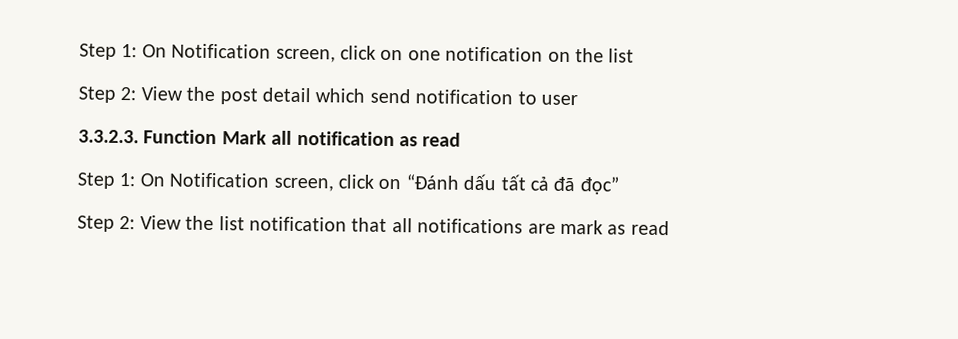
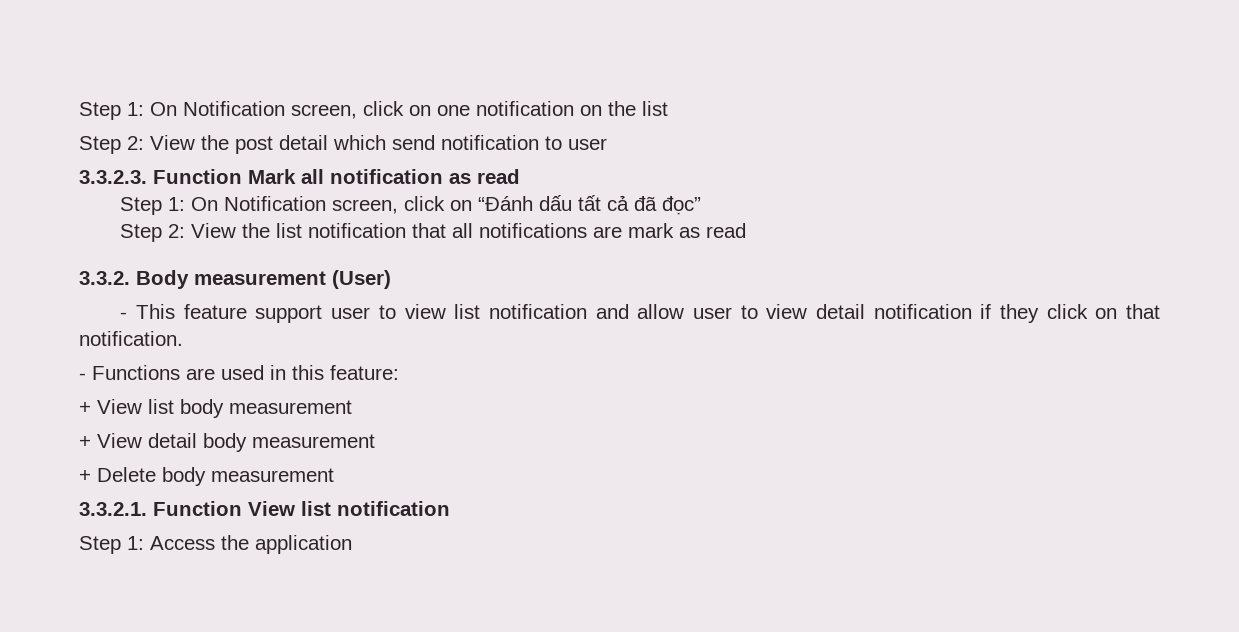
+ 3.3.2. Body measurement (User)
+ - This feature support user to view list notification and allow user to view detail notification if they click on that notification.
+ - Functions are used in this feature:
+ + View list body measurement
+ + View detail body measurement
+ + Delete body measurement
+ 3.3.2.1. Function View list notification
+ Step 1: Access the application

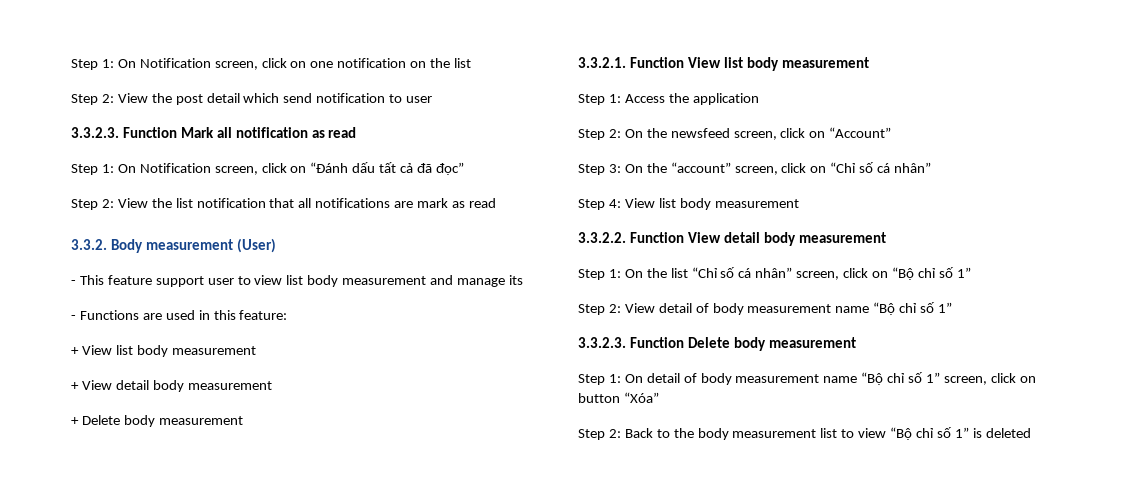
- - This feature support user to view list notification and allow user to view detail notification if they click on that notification.
+ - This feature support user to view list body measurement and manage its
- 3.3.2.1. Function View list notification
+ 3.3.2.1. Function View list body measurement
+ Step 2: On the newsfeed screen, click on “Account”
+ Step 3: On the “account” screen, click on “Chỉ số cá nhân”
+ Step 4: View list body measurement
+ 3.3.2.2. Function View detail body measurement
+ Step 1: On the list “Chỉ số cá nhân” screen, click on “Bộ chỉ số 1”
+ Step 2: View detail of body measurement name “Bộ chỉ số 1”
+ 3.3.2.3. Function Delete body measurement
+ Step 1: On detail of body measurement name “Bộ chỉ số 1” screen, click on button “Xóa”
+ Step 2: Back to the body measurement list to view “Bộ chỉ số 1” is deleted

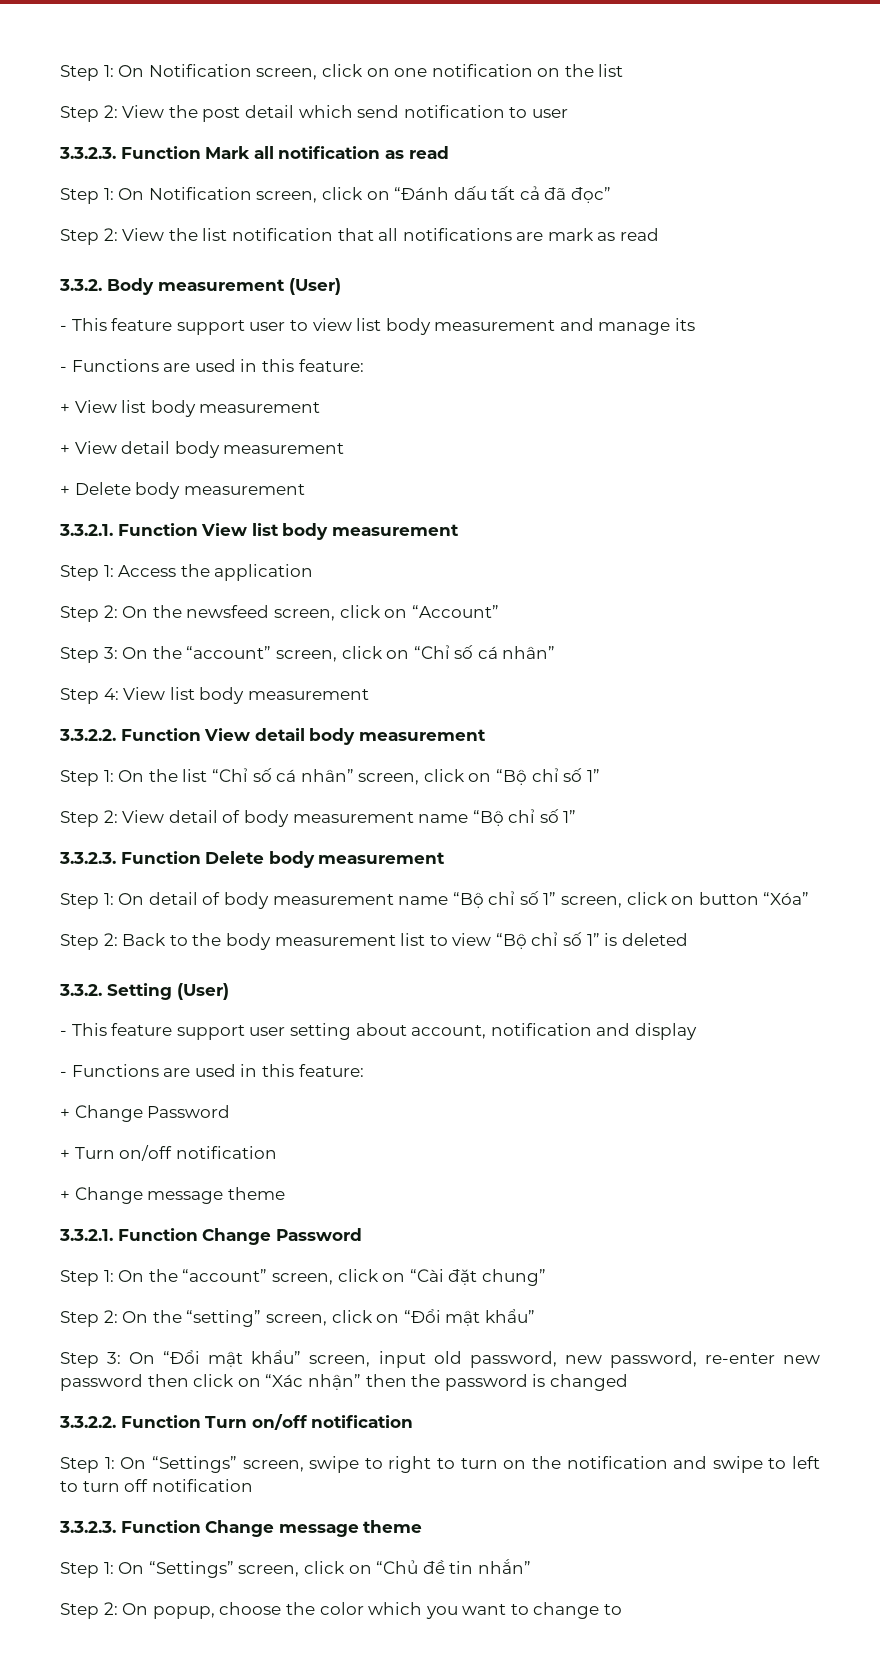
+ 3.3.2. Setting (User)
+ - This feature support user setting about account, notification and display
+ - Functions are used in this feature:
+ + Change Password
+ + Turn on/off notification
+ + Change message theme
+ 3.3.2.1. Function Change Password
+ Step 1: On the “account” screen, click on “Cài đặt chung”
+ Step 2: On the “setting” screen, click on “Đổi mật khẩu”
+ Step 3: On “Đổi mật khẩu” screen, input old password, new password, re-enter new password then click on “Xác nhận” then the password is changed
+ 3.3.2.2. Function Turn on/off notification
+ Step 1: On “Settings” screen, swipe to right to turn on the notification and swipe to left to turn off notification
+ 3.3.2.3. Function Change message theme
+ Step 1: On “Settings” screen, click on “Chủ đề tin nhắn”
+ Step 2: On popup, choose the color which you want to change to

